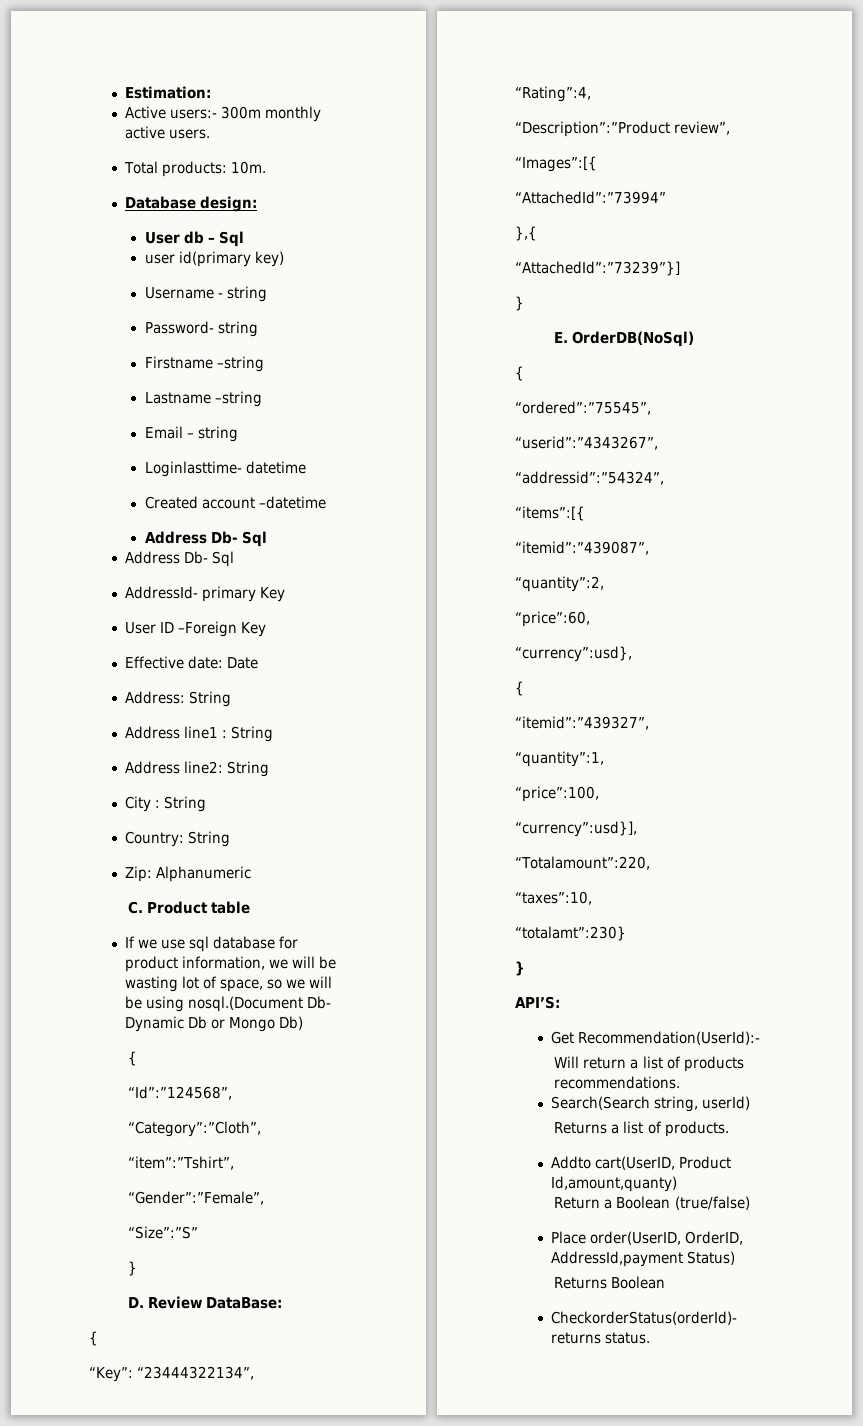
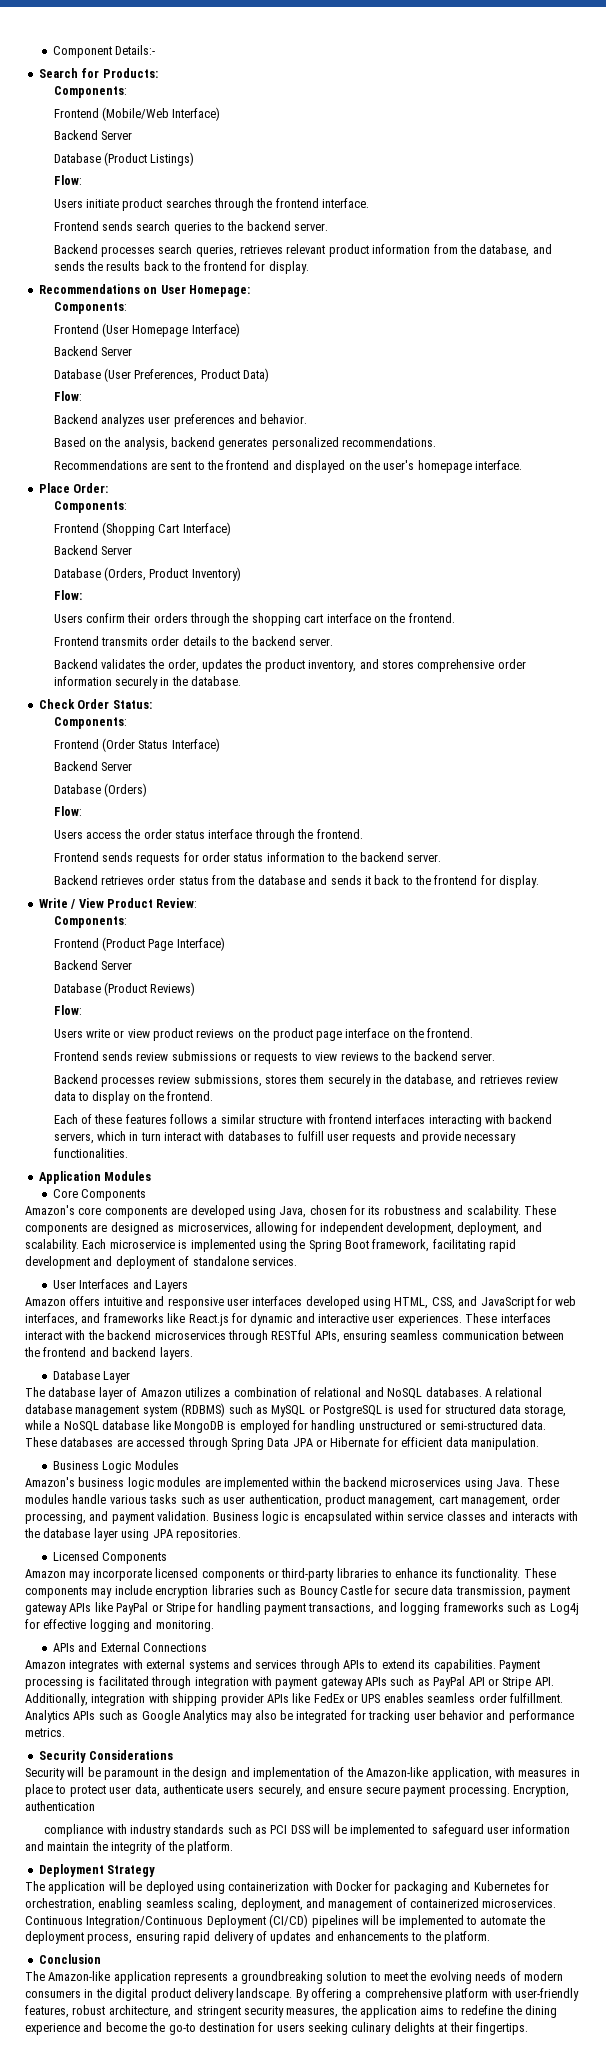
- Estimation:
- Active users:- 300m monthly active users.
- Total products: 10m.
- Database design:
- User db – Sql
- user id(primary key)
- Username - string
- Password- string
- Firstname –string
- Lastname –string
- Email – string
- Loginlasttime- datetime
- Created account –datetime
- Address Db- Sql
- Address Db- Sql
- AddressId- primary Key
- User ID –Foreign Key
- Effective date: Date
- Address: String
- Address line1 : String
- Address line2: String
- City : String
- Country: String
- Zip: Alphanumeric
- C. Product table
- If we use sql database for product information, we will be wasting lot of space, so we will be using nosql.(Document Db- Dynamic Db or Mongo Db)
- {
- “Id”:”124568”,
- “Category”:”Cloth”,
- “item”:”Tshirt”,
- “Gender”:”Female”,
- “Size”:”S”
- }
- D. Review DataBase:
- {
- “Key”: “23444322134”,
- “Rating”:4,
- “Description”:”Product review”,
- “Images”:[{
- “AttachedId”:”73994”
- },{
- “AttachedId”:”73239”}]
- }
- E. OrderDB(NoSql)
- {
- “ordered”:”75545”,
- “userid”:”4343267”,
- “addressid”:”54324”,
- “items”:[{
- “itemid”:”439087”,
- “quantity”:2,
- “price”:60,
- “currency”:usd},
- {
- “itemid”:”439327”,
- “quantity”:1,
- “price”:100,
- “currency”:usd}],
- “Totalamount”:220,
- “taxes”:10,
- “totalamt”:230}
- }
- API’S:
- Get Recommendation(UserId):-
- Will return a list of products recommendations.
- Search(Search string, userId)
- Returns a list of products.
- Addto cart(UserID, Product Id,amount,quanty)
- Return a Boolean (true/false)
- Place order(UserID, OrderID, AddressId,payment Status)
- Returns Boolean
- CheckorderStatus(orderId)- returns status.
+ Component Details:-
+ Search for Products:
+ Components:
+ Frontend (Mobile/Web Interface)
+ Backend Server
+ Database (Product Listings)
+ Flow:
+ Users initiate product searches through the frontend interface.
+ Frontend sends search queries to the backend server.
+ Backend processes search queries, retrieves relevant product information from the database, and sends the results back to the frontend for display.
+ Recommendations on User Homepage:
+ Components:
+ Frontend (User Homepage Interface)
+ Backend Server
+ Database (User Preferences, Product Data)
+ Flow:
+ Backend analyzes user preferences and behavior.
+ Based on the analysis, backend generates personalized recommendations.
+ Recommendations are sent to the frontend and displayed on the user's homepage interface.
+ Place Order:
+ Components:
+ Frontend (Shopping Cart Interface)
+ Backend Server
+ Database (Orders, Product Inventory)
+ Flow:
+ Users confirm their orders through the shopping cart interface on the frontend.
+ Frontend transmits order details to the backend server.
+ Backend validates the order, updates the product inventory, and stores comprehensive order information securely in the database.
+ Check Order Status:
+ Components:
+ Frontend (Order Status Interface)
+ Backend Server
+ Database (Orders)
+ Flow:
+ Users access the order status interface through the frontend.
+ Frontend sends requests for order status information to the backend server.
+ Backend retrieves order status from the database and sends it back to the frontend for display.
+ Write / View Product Review:
+ Components:
+ Frontend (Product Page Interface)
+ Backend Server
+ Database (Product Reviews)
+ Flow:
+ Users write or view product reviews on the product page interface on the frontend.
+ Frontend sends review submissions or requests to view reviews to the backend server.
+ Backend processes review submissions, stores them securely in the database, and retrieves review data to display on the frontend.
+ Each of these features follows a similar structure with frontend interfaces interacting with backend servers, which in turn interact with databases to fulfill user requests and provide necessary functionalities.
+ Application Modules
+ Core Components
+ Amazon's core components are developed using Java, chosen for its robustness and scalability. These components are designed as microservices, allowing for independent development, deployment, and scalability. Each microservice is implemented using the Spring Boot framework, facilitating rapid development and deployment of standalone services.
+ User Interfaces and Layers
+ Amazon offers intuitive and responsive user interfaces developed using HTML, CSS, and JavaScript for web interfaces, and frameworks like React.js for dynamic and interactive user experiences. These interfaces interact with the backend microservices through RESTful APIs, ensuring seamless communication between the frontend and backend layers.
+ Database Layer
+ The database layer of Amazon utilizes a combination of relational and NoSQL databases. A relational database management system (RDBMS) such as MySQL or PostgreSQL is used for structured data storage, while a NoSQL database like MongoDB is employed for handling unstructured or semi-structured data. These databases are accessed through Spring Data JPA or Hibernate for efficient data manipulation.
+ Business Logic Modules
+ Amazon's business logic modules are implemented within the backend microservices using Java. These modules handle various tasks such as user authentication, product management, cart management, order processing, and payment validation. Business logic is encapsulated within service classes and interacts with the database layer using JPA repositories.
+ Licensed Components
+ Amazon may incorporate licensed components or third-party libraries to enhance its functionality. These components may include encryption libraries such as Bouncy Castle for secure data transmission, payment gateway APIs like PayPal or Stripe for handling payment transactions, and logging frameworks such as Log4j for effective logging and monitoring.
+ APIs and External Connections
+ Amazon integrates with external systems and services through APIs to extend its capabilities. Payment processing is facilitated through integration with payment gateway APIs such as PayPal API or Stripe API. Additionally, integration with shipping provider APIs like FedEx or UPS enables seamless order fulfillment. Analytics APIs such as Google Analytics may also be integrated for tracking user behavior and performance metrics.
+ Security Considerations
+ Security will be paramount in the design and implementation of the Amazon-like application, with measures in place to protect user data, authenticate users securely, and ensure secure payment processing. Encryption, authentication
+ compliance with industry standards such as PCI DSS will be implemented to safeguard user information and maintain the integrity of the platform.
+ Deployment Strategy
+ The application will be deployed using containerization with Docker for packaging and Kubernetes for orchestration, enabling seamless scaling, deployment, and management of containerized microservices. Continuous Integration/Continuous Deployment (CI/CD) pipelines will be implemented to automate the deployment process, ensuring rapid delivery of updates and enhancements to the platform.
+ Conclusion
+ The Amazon-like application represents a groundbreaking solution to meet the evolving needs of modern consumers in the digital product delivery landscape. By offering a comprehensive platform with user-friendly features, robust architecture, and stringent security measures, the application aims to redefine the dining experience and become the go-to destination for users seeking culinary delights at their fingertips.

